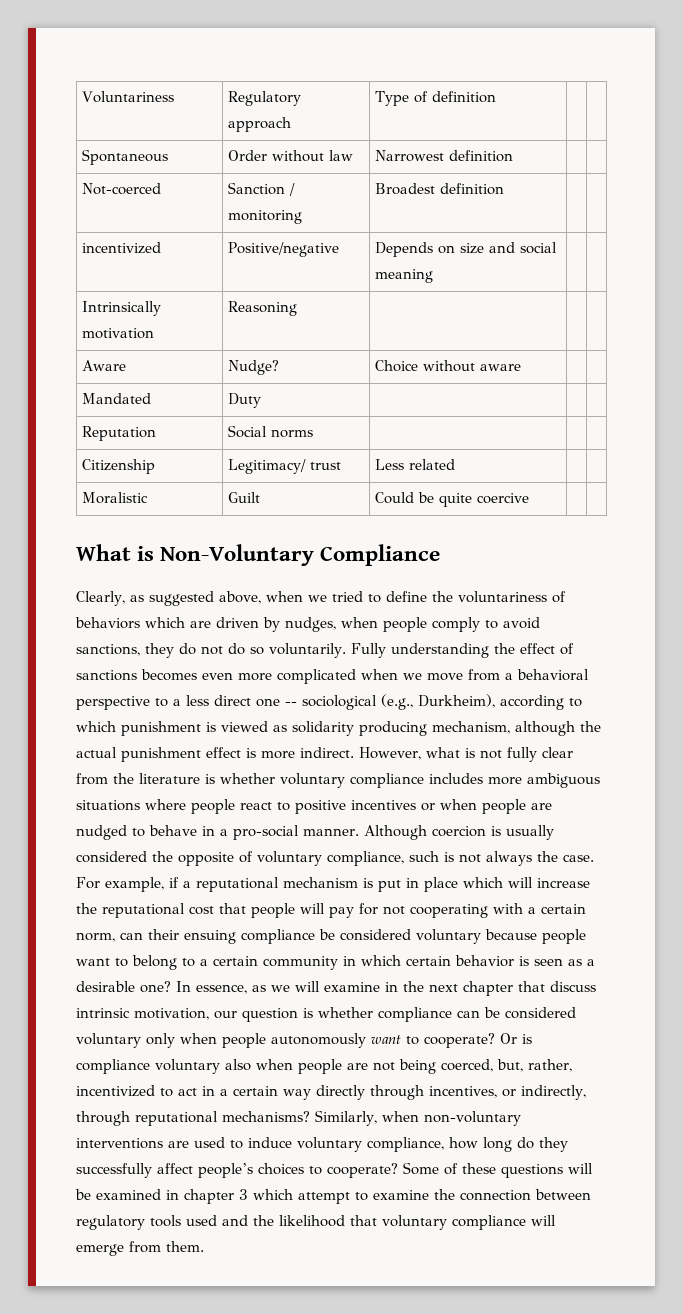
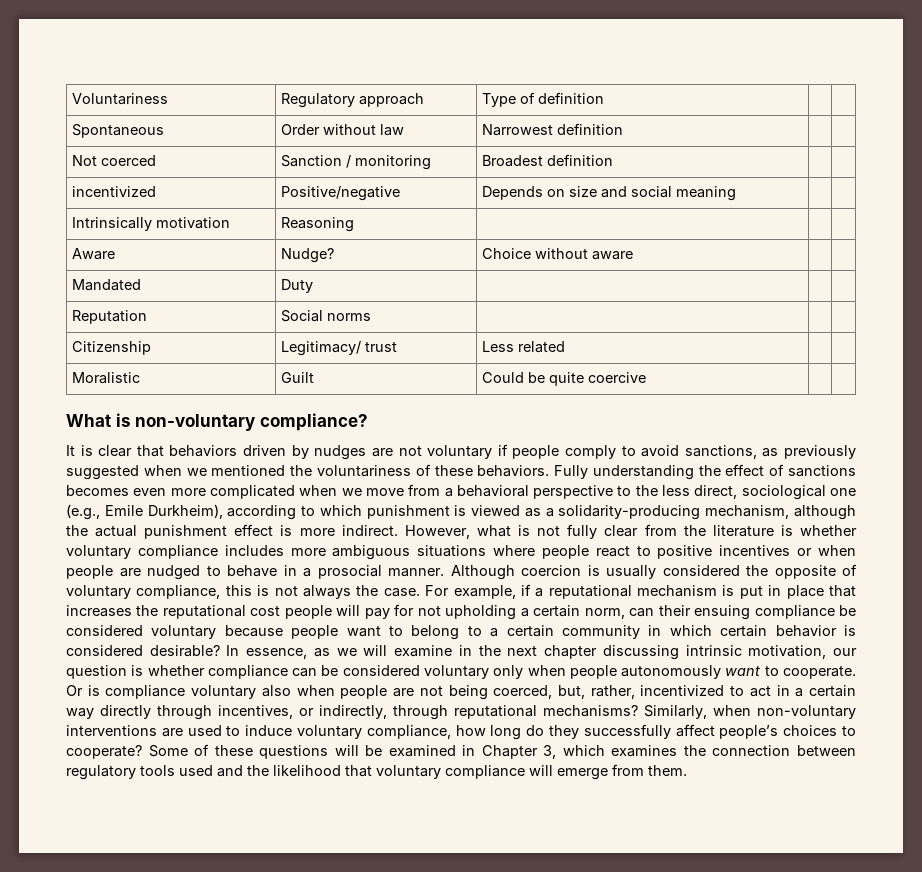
- Not-coerced | Sanction / monitoring | Broadest definition | |
+ Not coerced | Sanction / monitoring | Broadest definition | |
- What is Non-Voluntary Compliance
- Clearly, as suggested above, when we tried to define the voluntariness of behaviors which are driven by nudges, when people comply to avoid sanctions, they do not do so voluntarily.
+ What is non-voluntary compliance?
+ It is clear that behaviors driven by nudges are not voluntary if people comply to avoid sanctions, as previously suggested when we mentioned the voluntariness of these behaviors.
- Fully understanding the effect of sanctions becomes even more complicated when we move from a behavioral perspective to a less direct one -- sociological (e.g., Durkheim), according to which punishment is viewed as solidarity producing mechanism, although the actual punishment effect is more indirect.
+ Fully understanding the effect of sanctions becomes even more complicated when we move from a behavioral perspective to the less direct, sociological one (e.g., Emile Durkheim), according to which punishment is viewed as a solidarity-producing mechanism, although the actual punishment effect is more indirect.
- However, what is not fully clear from the literature is whether voluntary compliance includes more ambiguous situations where people react to positive incentives or when people are nudged to behave in a pro-social manner.
+ However, what is not fully clear from the literature is whether voluntary compliance includes more ambiguous situations where people react to positive incentives or when people are nudged to behave in a prosocial manner.
- Although coercion is usually considered the opposite of voluntary compliance, such is not always the case.
+ Although coercion is usually considered the opposite of voluntary compliance, this is not always the case.
- For example, if a reputational mechanism is put in place which will increase the reputational cost that people will pay for not cooperating with a certain norm, can their ensuing compliance be considered voluntary because people want to belong to a certain community in which certain behavior is seen as a desirable one?
+ For example, if a reputational mechanism is put in place that increases the reputational cost people will pay for not upholding a certain norm, can their ensuing compliance be considered voluntary because people want to belong to a certain community in which certain behavior is considered desirable?
- In essence, as we will examine in the next chapter that discuss intrinsic motivation, our question is whether compliance can be considered voluntary only when people autonomously want to cooperate?
+ In essence, as we will examine in the next chapter discussing intrinsic motivation, our question is whether compliance can be considered voluntary only when people autonomously want to cooperate.
- Some of these questions will be examined in chapter 3 which attempt to examine the connection between regulatory tools used and the likelihood that voluntary compliance will emerge from them.
+ Some of these questions will be examined in Chapter 3, which examines the connection between regulatory tools used and the likelihood that voluntary compliance will emerge from them.

